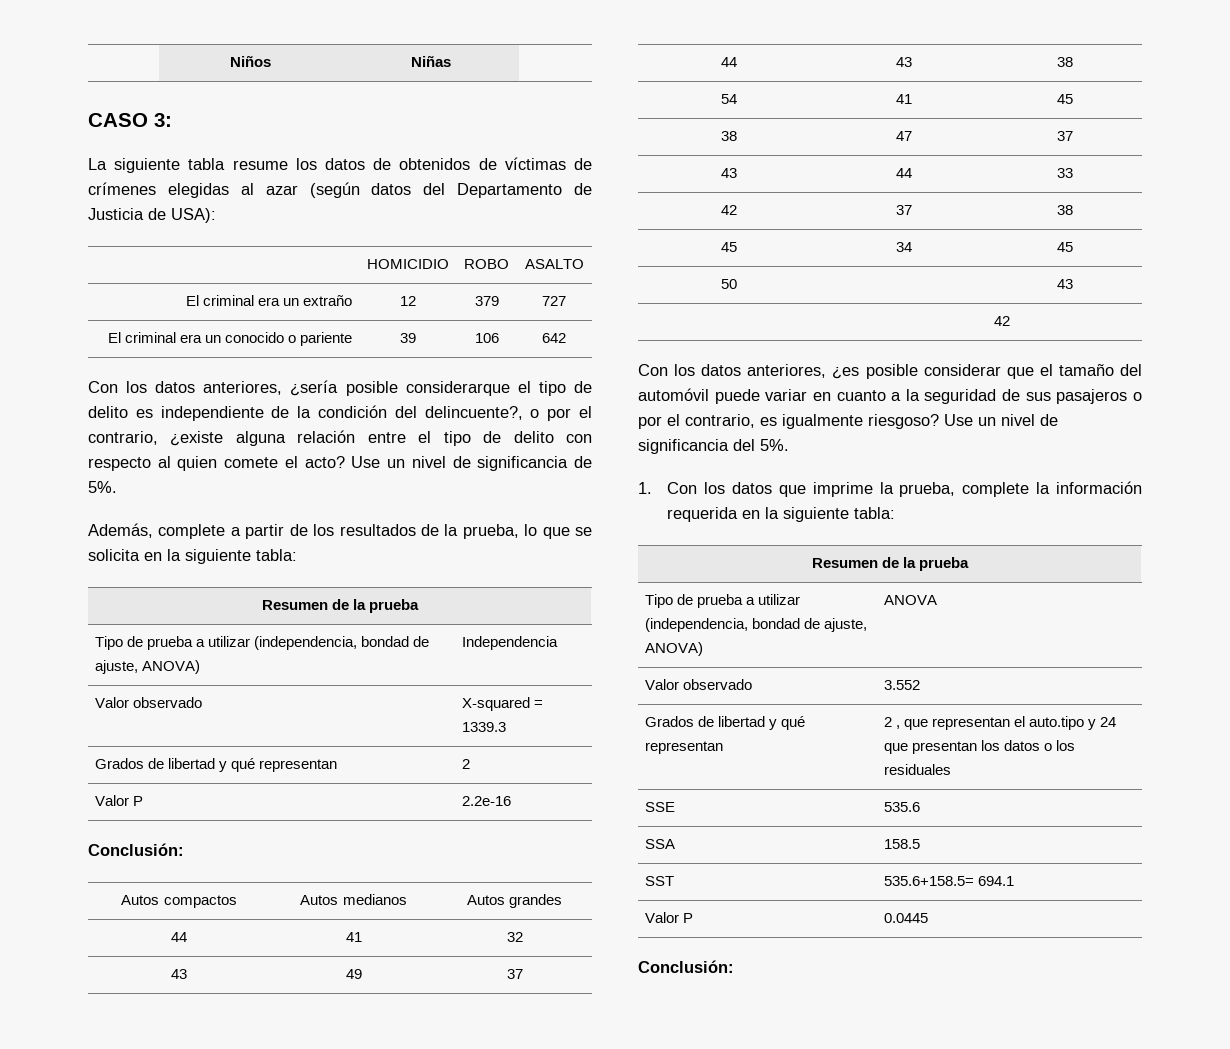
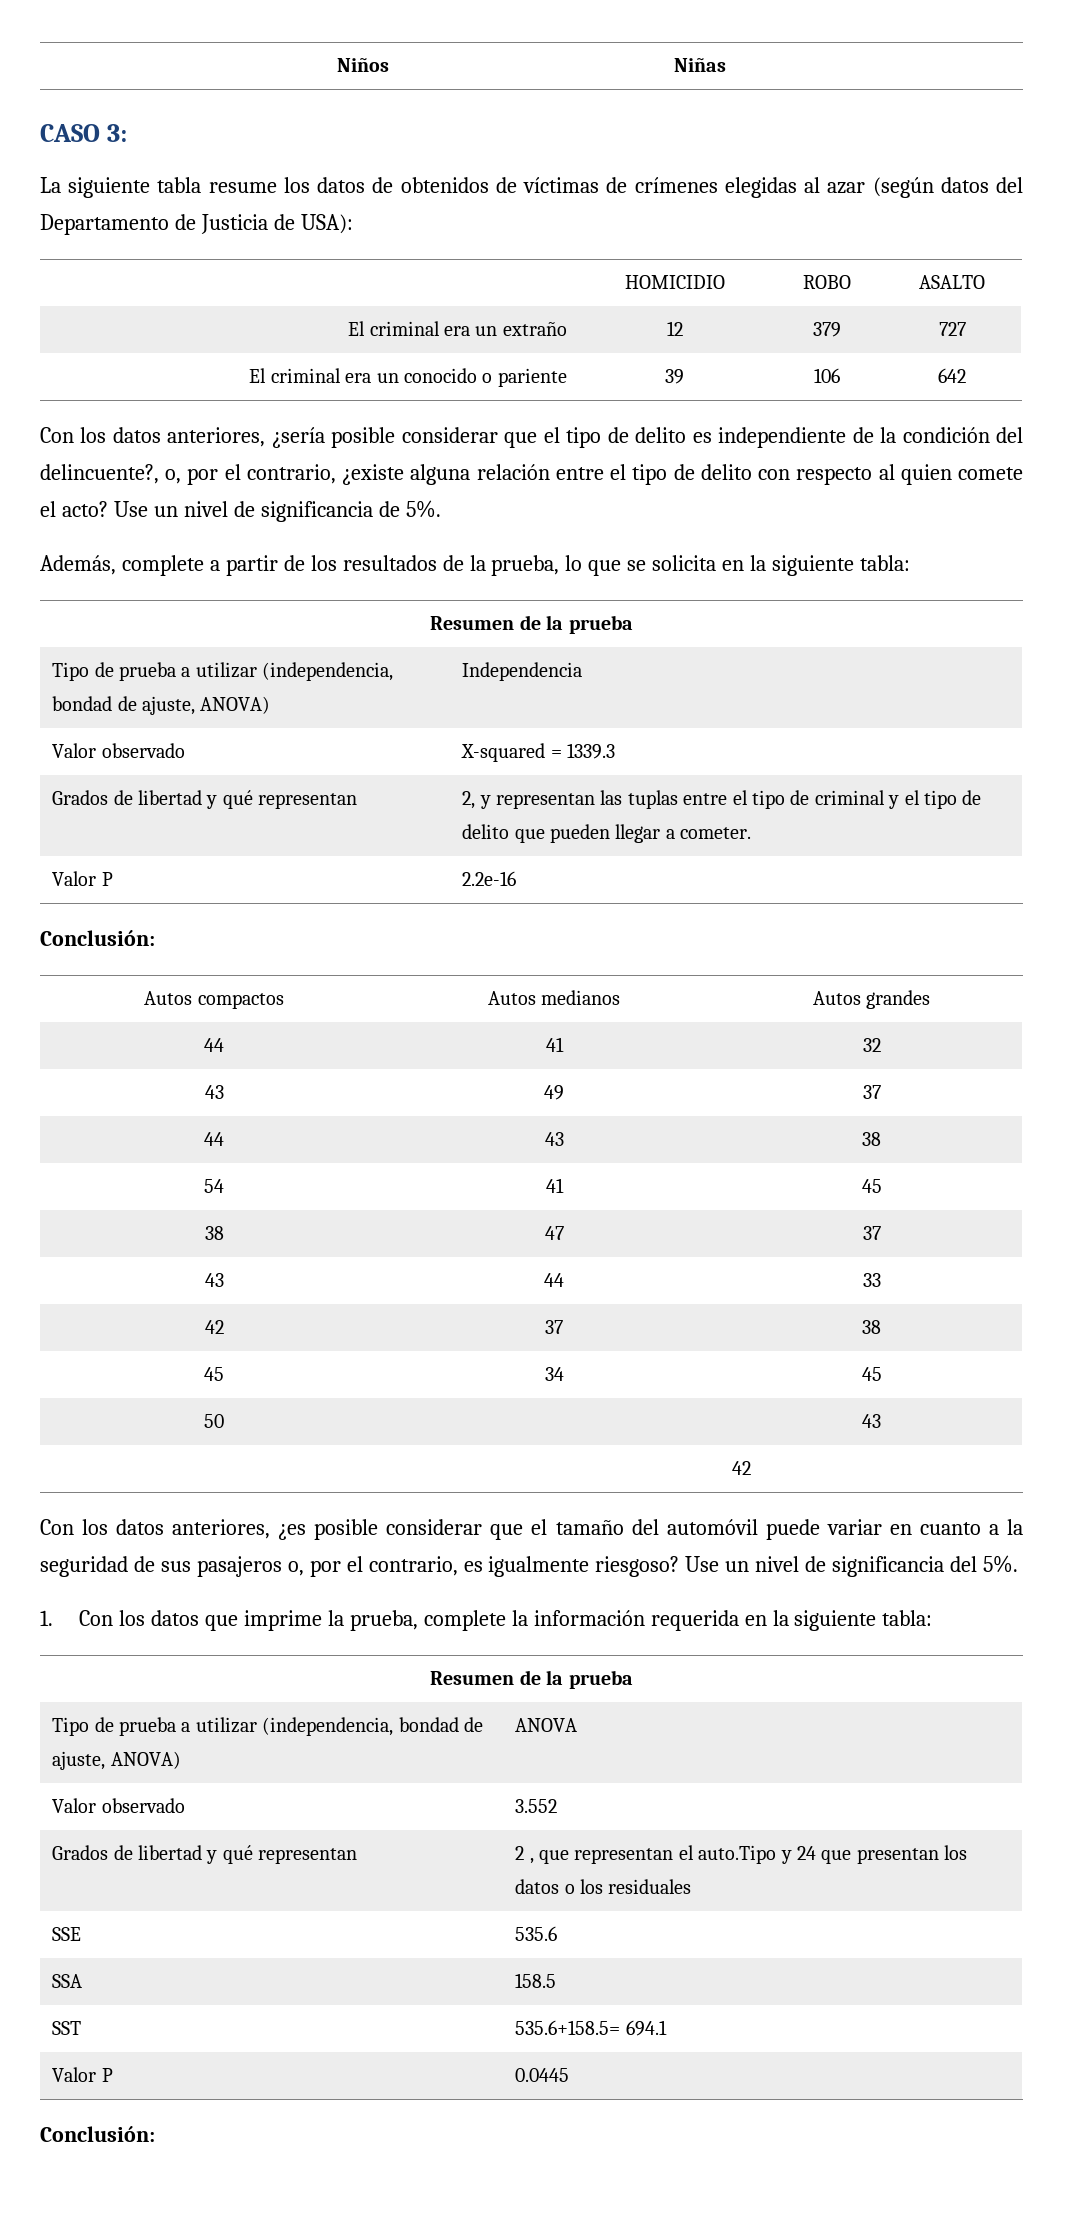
- Con los datos anteriores, ¿sería posible considerarque el tipo de delito es independiente de la condición del delincuente?, o por el contrario, ¿existe alguna relación entre el tipo de delito con respecto al quien comete el acto?
+ Con los datos anteriores, ¿sería posible considerar que el tipo de delito es independiente de la condición del delincuente?, o, por el contrario, ¿existe alguna relación entre el tipo de delito con respecto al quien comete el acto?
  Valor observado | X-squared = 1339.3
- Grados de libertad y qué representan | 2
+ Grados de libertad y qué representan | 2, y representan las tuplas entre el tipo de criminal y el tipo de delito que pueden llegar a cometer.
- Con los datos anteriores, ¿es posible considerar que el tamaño del automóvil puede variar en cuanto a la seguridad de sus pasajeros o por el contrario, es igualmente riesgoso?
+ Con los datos anteriores, ¿es posible considerar que el tamaño del automóvil puede variar en cuanto a la seguridad de sus pasajeros o, por el contrario, es igualmente riesgoso?
- Grados de libertad y qué representan | 2 , que representan el auto.tipo y 24 que presentan los datos o los residuales
+ Grados de libertad y qué representan | 2 , que representan el auto.Tipo y 24 que presentan los datos o los residuales

